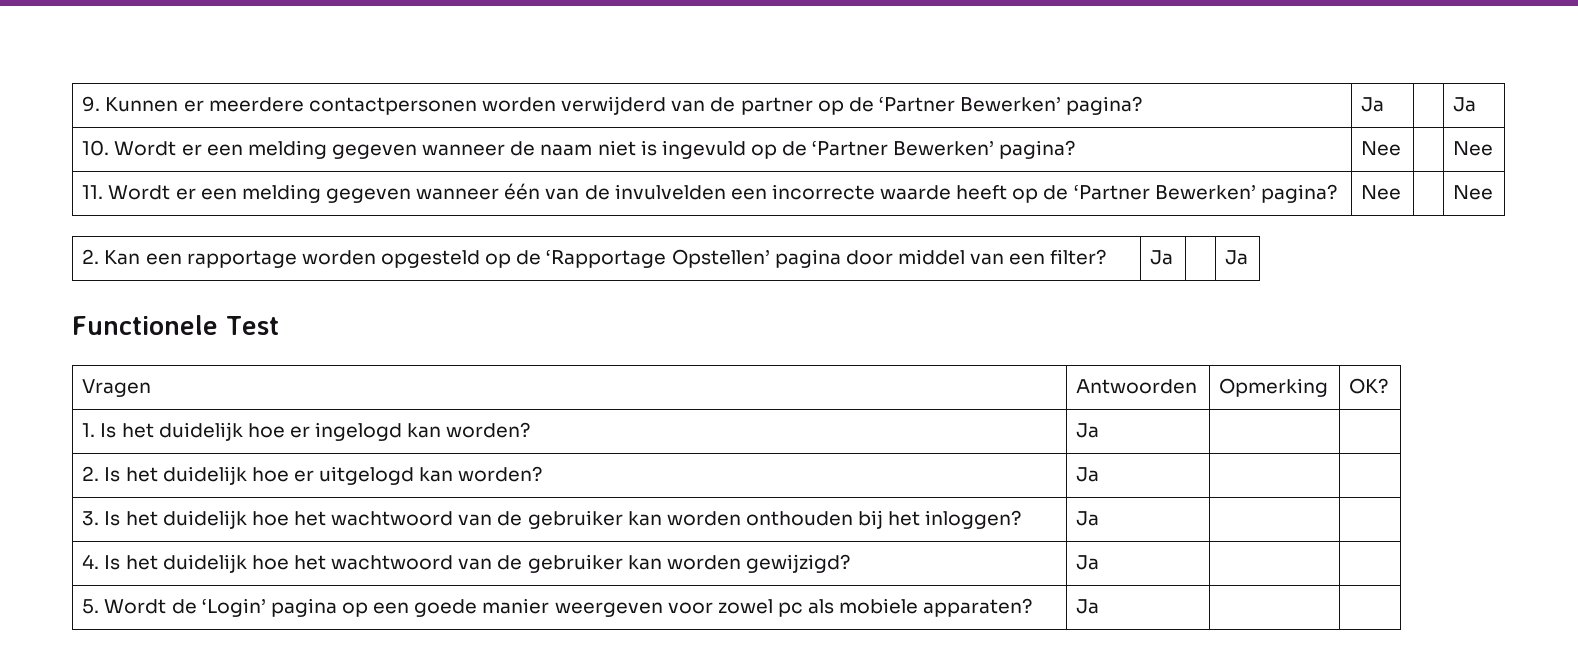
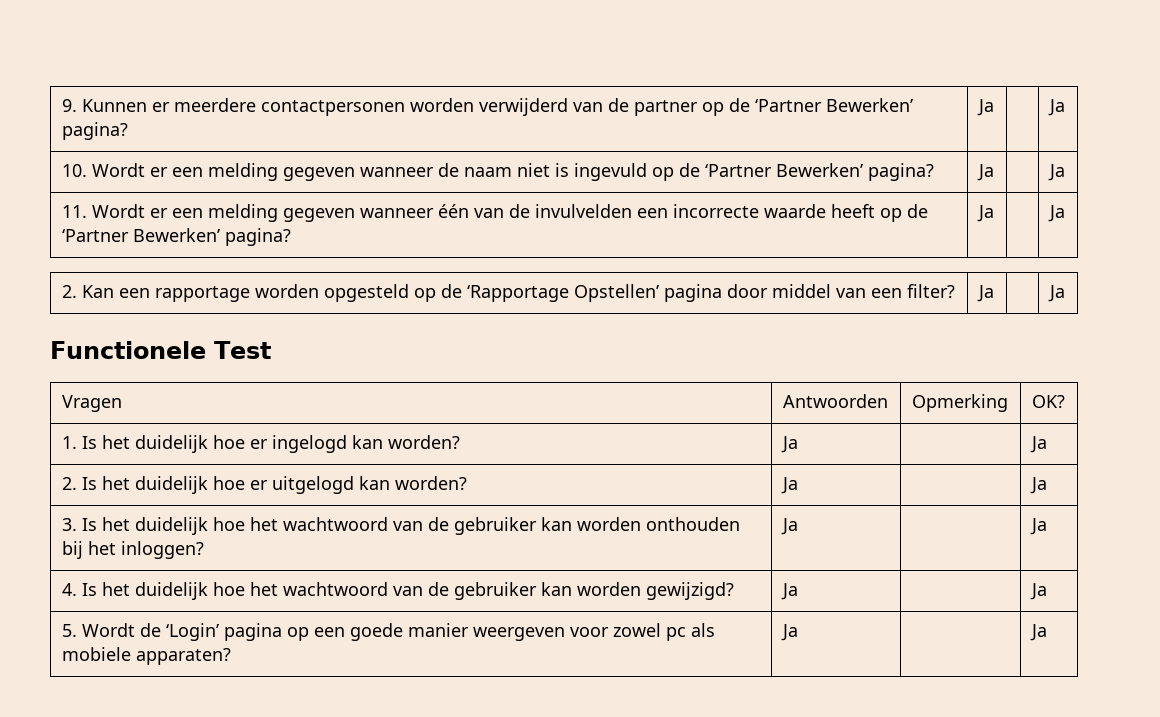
- 10. Wordt er een melding gegeven wanneer de naam niet is ingevuld op de ‘Partner Bewerken’ pagina? | Nee | | Nee
+ 10. Wordt er een melding gegeven wanneer de naam niet is ingevuld op de ‘Partner Bewerken’ pagina? | Ja | | Ja
- 11. Wordt er een melding gegeven wanneer één van de invulvelden een incorrecte waarde heeft op de ‘Partner Bewerken’ pagina? | Nee | | Nee
+ 11. Wordt er een melding gegeven wanneer één van de invulvelden een incorrecte waarde heeft op de ‘Partner Bewerken’ pagina? | Ja | | Ja
- 1. Is het duidelijk hoe er ingelogd kan worden? | Ja | |
+ 1. Is het duidelijk hoe er ingelogd kan worden? | Ja | | Ja
- 2. Is het duidelijk hoe er uitgelogd kan worden? | Ja | |
+ 2. Is het duidelijk hoe er uitgelogd kan worden? | Ja | | Ja
- 3. Is het duidelijk hoe het wachtwoord van de gebruiker kan worden onthouden bij het inloggen? | Ja | |
+ 3. Is het duidelijk hoe het wachtwoord van de gebruiker kan worden onthouden bij het inloggen? | Ja | | Ja
- 4. Is het duidelijk hoe het wachtwoord van de gebruiker kan worden gewijzigd? | Ja | |
+ 4. Is het duidelijk hoe het wachtwoord van de gebruiker kan worden gewijzigd? | Ja | | Ja
- 5. Wordt de ‘Login’ pagina op een goede manier weergeven voor zowel pc als mobiele apparaten? | Ja | |
+ 5. Wordt de ‘Login’ pagina op een goede manier weergeven voor zowel pc als mobiele apparaten? | Ja | | Ja

